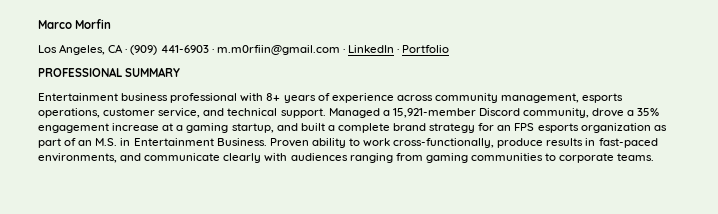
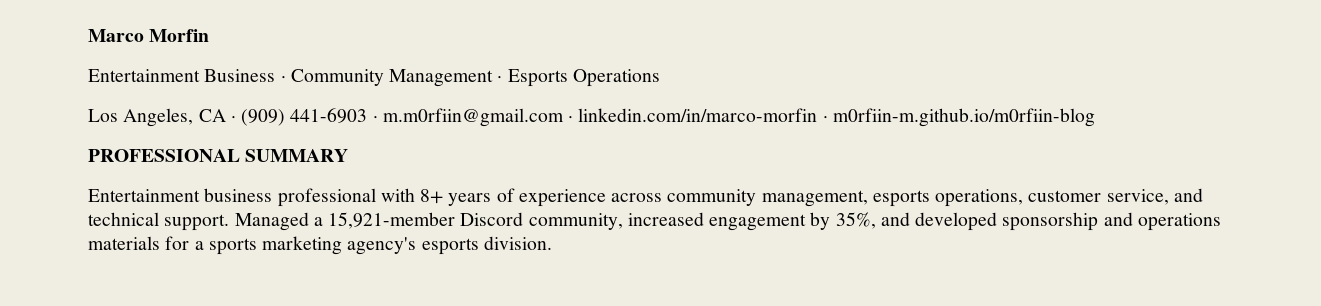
+ Entertainment Business · Community Management · Esports Operations
- Los Angeles, CA · (909) 441-6903 · m.m0rfiin@gmail.com · LinkedIn · Portfolio
+ Los Angeles, CA · (909) 441-6903 · m.m0rfiin@gmail.com · linkedin.com/in/marco-morfin · m0rfiin-m.github.io/m0rfiin-blog
- Managed a 15,921-member Discord community, drove a 35% engagement increase at a gaming startup, and built a complete brand strategy for an FPS esports organization as part of an M.S. in Entertainment Business. Proven ability to work cross-functionally, produce results in fast-paced environments, and communicate clearly with audiences ranging from gaming communities to corporate teams.
+ Managed a 15,921-member Discord community, increased engagement by 35%, and developed sponsorship and operations materials for a sports marketing agency's esports division.

